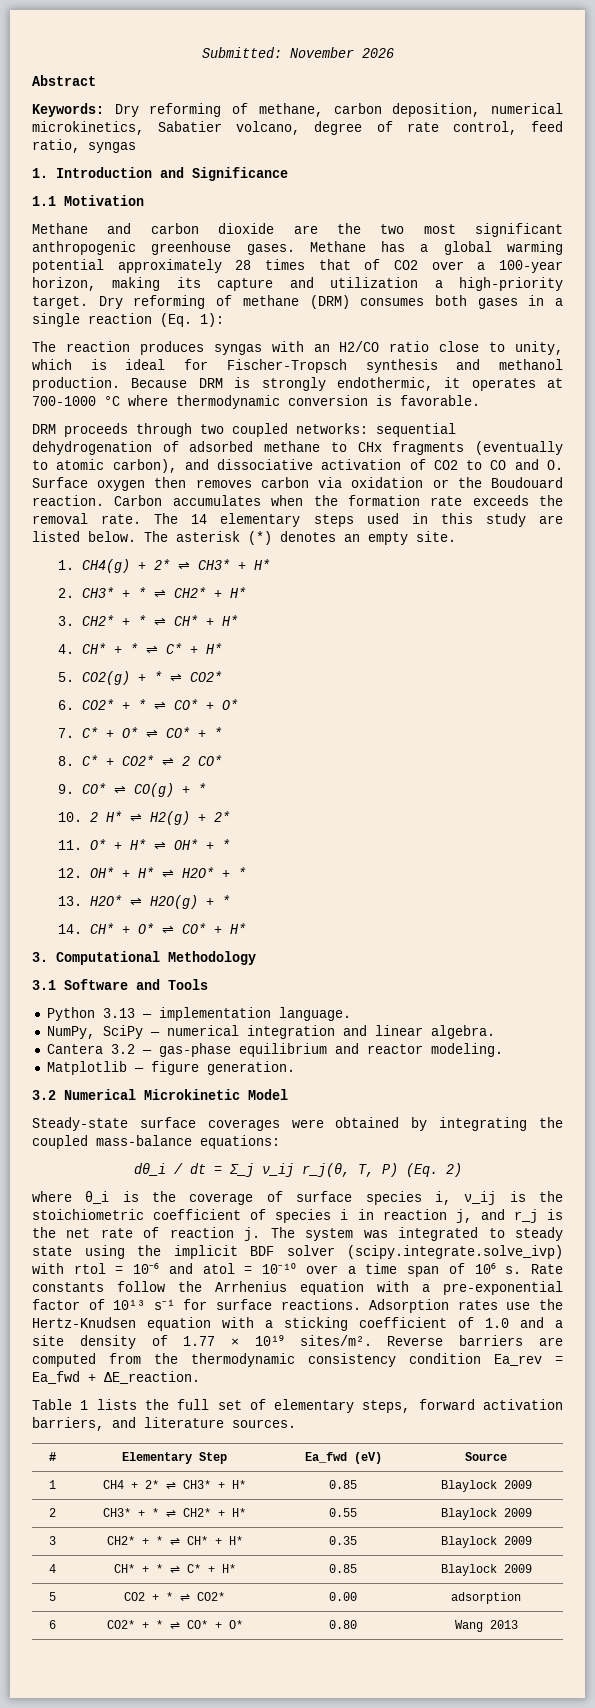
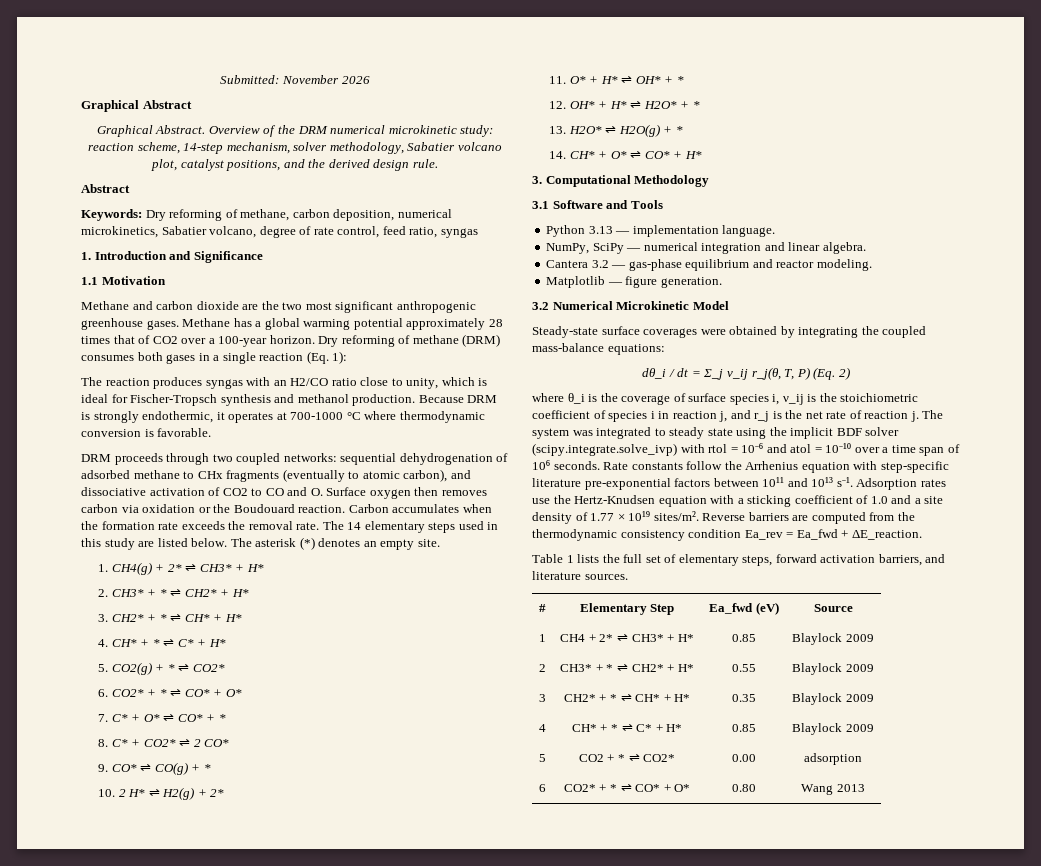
+ Graphical Abstract
+ Graphical Abstract. Overview of the DRM numerical microkinetic study: reaction scheme, 14-step mechanism, solver methodology, Sabatier volcano plot, catalyst positions, and the derived design rule.
- Methane has a global warming potential approximately 28 times that of CO2 over a 100-year horizon, making its capture and utilization a high-priority target.
+ Methane has a global warming potential approximately 28 times that of CO2 over a 100-year horizon.
- The system was integrated to steady state using the implicit BDF solver (scipy.integrate.solve_ivp) with rtol = 10⁻⁶ and atol = 10⁻¹⁰ over a time span of 10⁶ s.
+ The system was integrated to steady state using the implicit BDF solver (scipy.integrate.solve_ivp) with rtol = 10⁻⁶ and atol = 10⁻¹⁰ over a time span of 10⁶ seconds.
- Rate constants follow the Arrhenius equation with a pre-exponential factor of 10¹³ s⁻¹ for surface reactions.
+ Rate constants follow the Arrhenius equation with step-specific literature pre-exponential factors between 10¹¹ and 10¹³ s⁻¹.

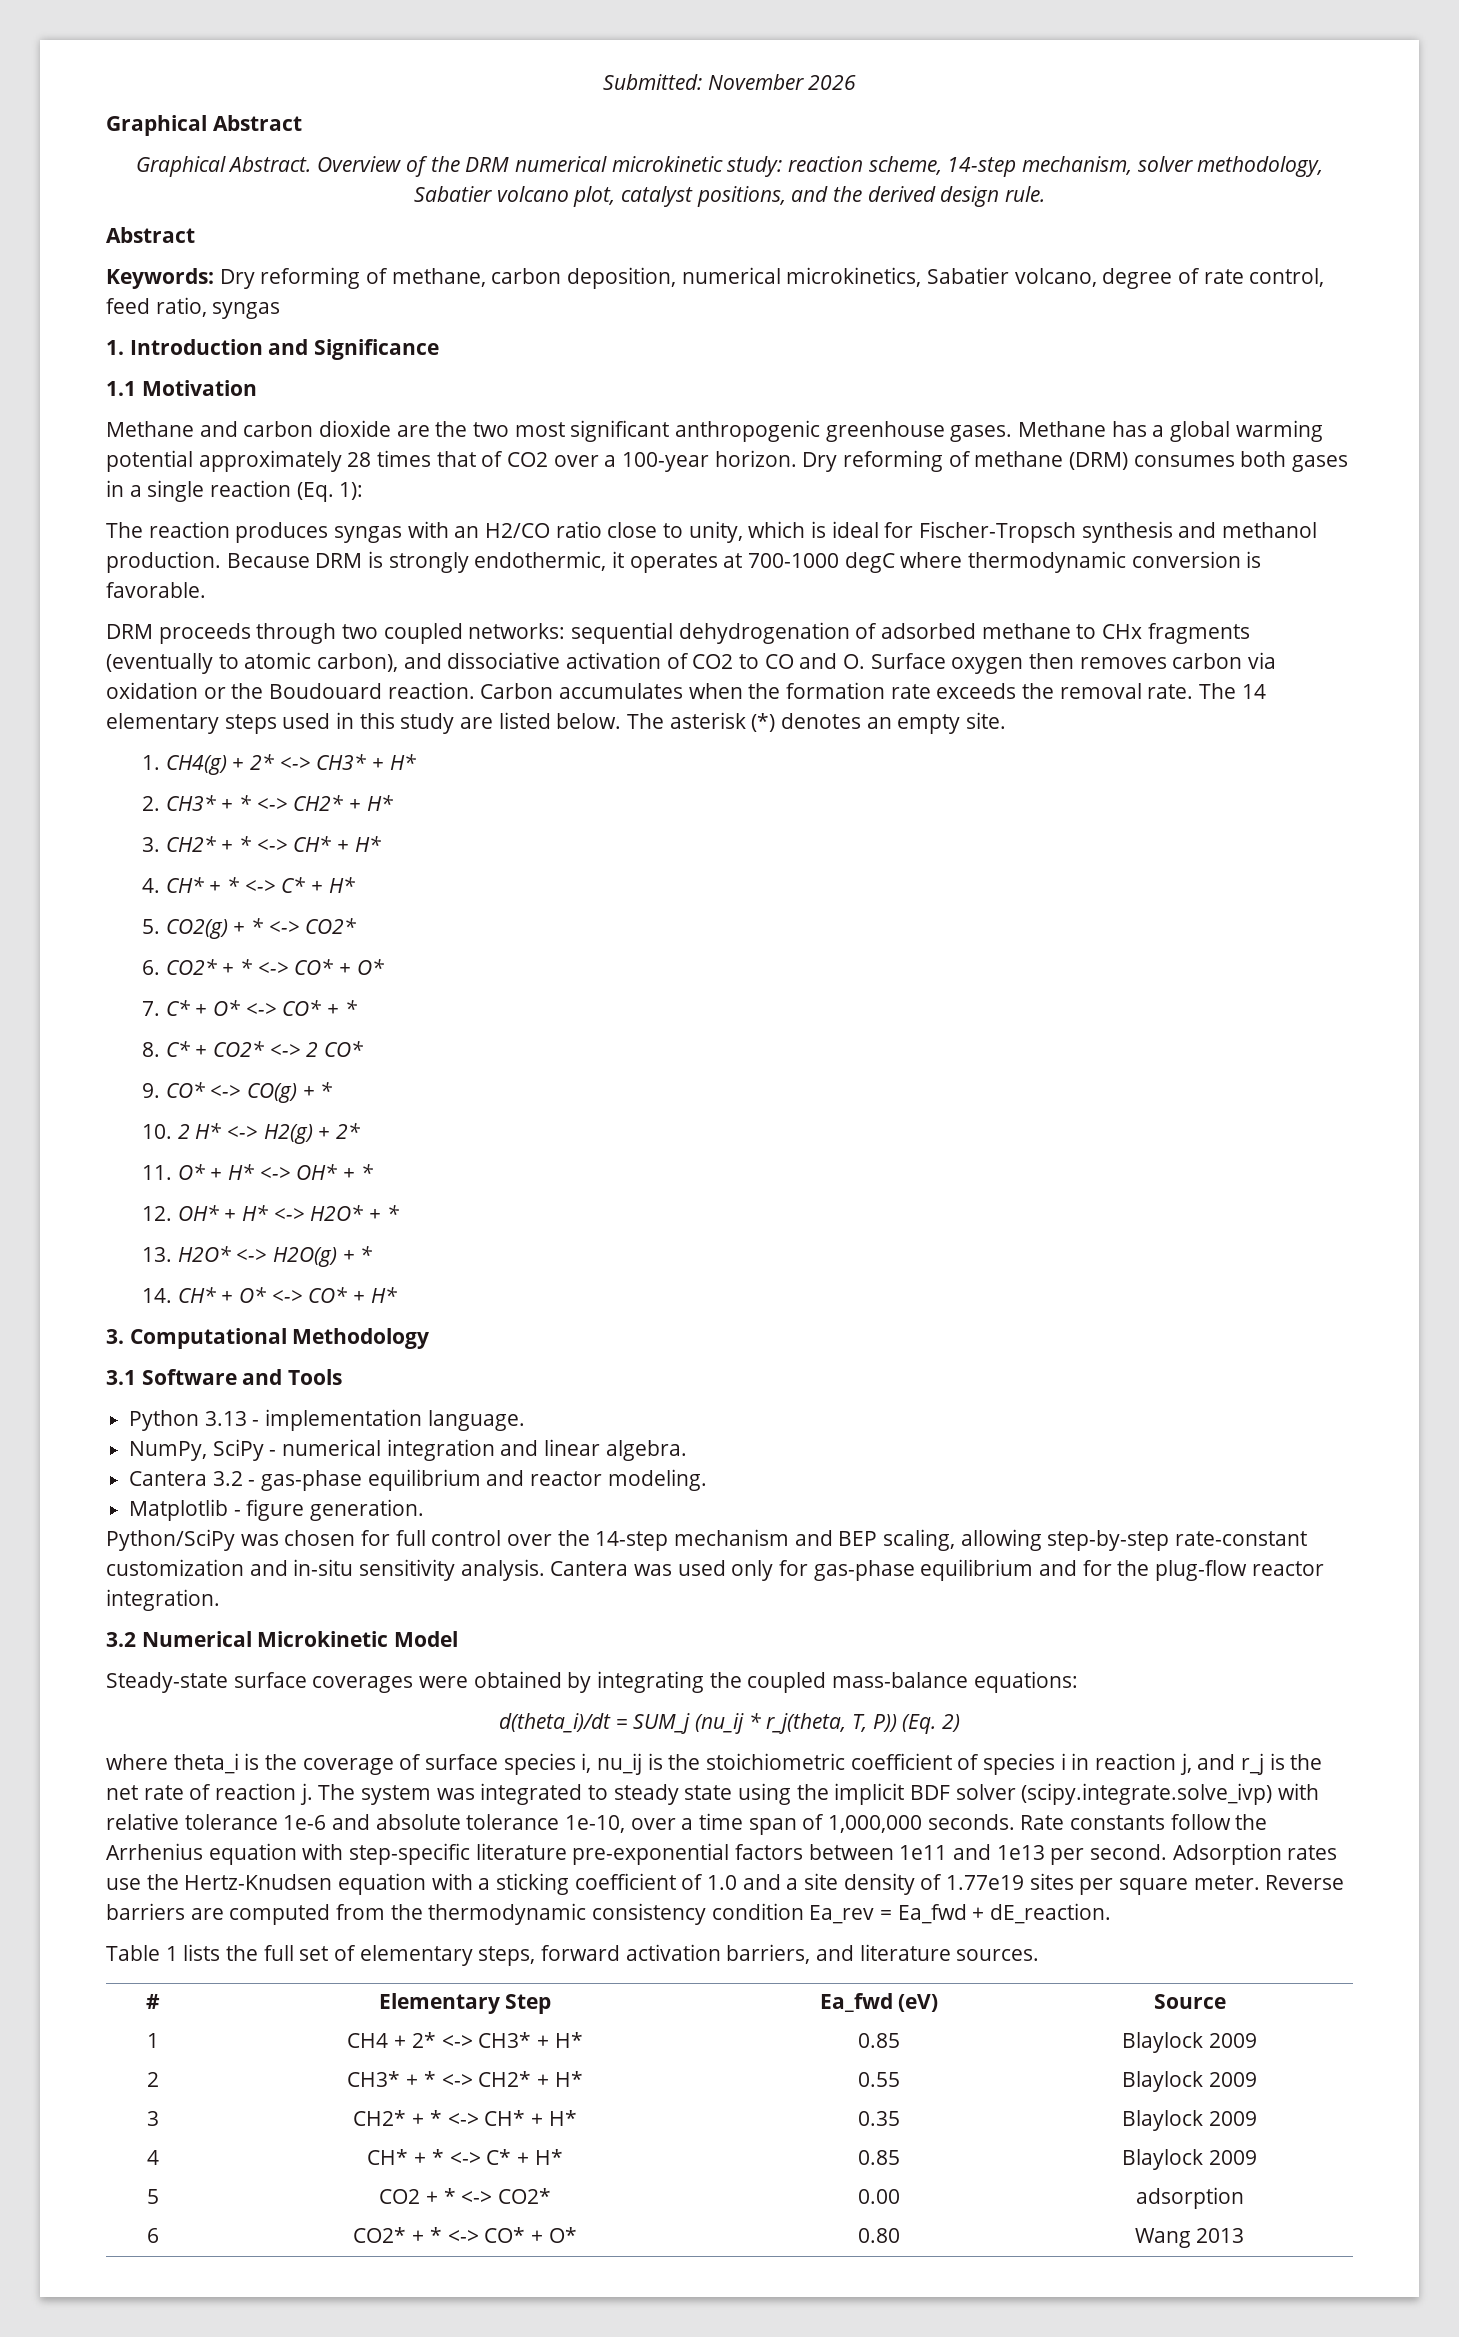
- Because DRM is strongly endothermic, it operates at 700-1000 °C where thermodynamic conversion is favorable.
+ Because DRM is strongly endothermic, it operates at 700-1000 degC where thermodynamic conversion is favorable.
- 1. CH4(g) + 2* ⇌ CH3* + H*
+ 1. CH4(g) + 2* <-> CH3* + H*
- 2. CH3* + * ⇌ CH2* + H*
+ 2. CH3* + * <-> CH2* + H*
- 3. CH2* + * ⇌ CH* + H*
+ 3. CH2* + * <-> CH* + H*
- 4. CH* + * ⇌ C* + H*
+ 4. CH* + * <-> C* + H*
- 5. CO2(g) + * ⇌ CO2*
+ 5. CO2(g) + * <-> CO2*
- 6. CO2* + * ⇌ CO* + O*
+ 6. CO2* + * <-> CO* + O*
- 7. C* + O* ⇌ CO* + *
+ 7. C* + O* <-> CO* + *
- 8. C* + CO2* ⇌ 2 CO*
+ 8. C* + CO2* <-> 2 CO*
- 9. CO* ⇌ CO(g) + *
+ 9. CO* <-> CO(g) + *
- 10. 2 H* ⇌ H2(g) + 2*
+ 10. 2 H* <-> H2(g) + 2*
- 11. O* + H* ⇌ OH* + *
+ 11. O* + H* <-> OH* + *
- 12. OH* + H* ⇌ H2O* + *
+ 12. OH* + H* <-> H2O* + *
- 13. H2O* ⇌ H2O(g) + *
+ 13. H2O* <-> H2O(g) + *
- 14. CH* + O* ⇌ CO* + H*
+ 14. CH* + O* <-> CO* + H*
- Python 3.13 — implementation language.
+ Python 3.13 - implementation language.
- NumPy, SciPy — numerical integration and linear algebra.
+ NumPy, SciPy - numerical integration and linear algebra.
- Cantera 3.2 — gas-phase equilibrium and reactor modeling.
+ Cantera 3.2 - gas-phase equilibrium and reactor modeling.
- Matplotlib — figure generation.
+ Matplotlib - figure generation.
+ Python/SciPy was chosen for full control over the 14-step mechanism and BEP scaling, allowing step-by-step rate-constant customization and in-situ sensitivity analysis. Cantera was used only for gas-phase equilibrium and for the plug-flow reactor integration.
- dθ_i / dt = Σ_j ν_ij r_j(θ, T, P) (Eq. 2)
+ d(theta_i)/dt = SUM_j (nu_ij * r_j(theta, T, P)) (Eq. 2)
- where θ_i is the coverage of surface species i, ν_ij is the stoichiometric coefficient of species i in reaction j, and r_j is the net rate of reaction j.
+ where theta_i is the coverage of surface species i, nu_ij is the stoichiometric coefficient of species i in reaction j, and r_j is the net rate of reaction j.
- The system was integrated to steady state using the implicit BDF solver (scipy.integrate.solve_ivp) with rtol = 10⁻⁶ and atol = 10⁻¹⁰ over a time span of 10⁶ seconds.
+ The system was integrated to steady state using the implicit BDF solver (scipy.integrate.solve_ivp) with relative tolerance 1e-6 and absolute tolerance 1e-10, over a time span of 1,000,000 seconds.
- Rate constants follow the Arrhenius equation with step-specific literature pre-exponential factors between 10¹¹ and 10¹³ s⁻¹.
+ Rate constants follow the Arrhenius equation with step-specific literature pre-exponential factors between 1e11 and 1e13 per second.
- Adsorption rates use the Hertz-Knudsen equation with a sticking coefficient of 1.0 and a site density of 1.77 × 10¹⁹ sites/m².
+ Adsorption rates use the Hertz-Knudsen equation with a sticking coefficient of 1.0 and a site density of 1.77e19 sites per square meter.
- Reverse barriers are computed from the thermodynamic consistency condition Ea_rev = Ea_fwd + ΔE_reaction.
+ Reverse barriers are computed from the thermodynamic consistency condition Ea_rev = Ea_fwd + dE_reaction.
- 1 | CH4 + 2* ⇌ CH3* + H* | 0.85 | Blaylock 2009
+ 1 | CH4 + 2* <-> CH3* + H* | 0.85 | Blaylock 2009
- 2 | CH3* + * ⇌ CH2* + H* | 0.55 | Blaylock 2009
+ 2 | CH3* + * <-> CH2* + H* | 0.55 | Blaylock 2009
- 3 | CH2* + * ⇌ CH* + H* | 0.35 | Blaylock 2009
+ 3 | CH2* + * <-> CH* + H* | 0.35 | Blaylock 2009
- 4 | CH* + * ⇌ C* + H* | 0.85 | Blaylock 2009
+ 4 | CH* + * <-> C* + H* | 0.85 | Blaylock 2009
- 5 | CO2 + * ⇌ CO2* | 0.00 | adsorption
+ 5 | CO2 + * <-> CO2* | 0.00 | adsorption
- 6 | CO2* + * ⇌ CO* + O* | 0.80 | Wang 2013
+ 6 | CO2* + * <-> CO* + O* | 0.80 | Wang 2013

